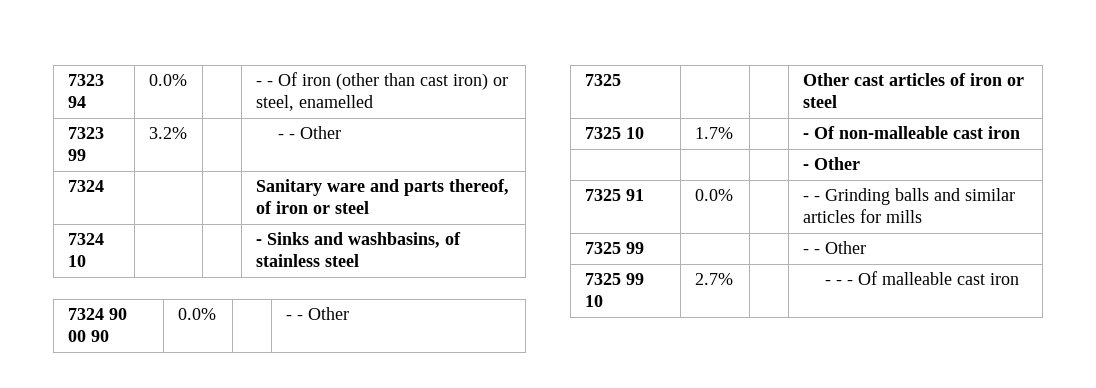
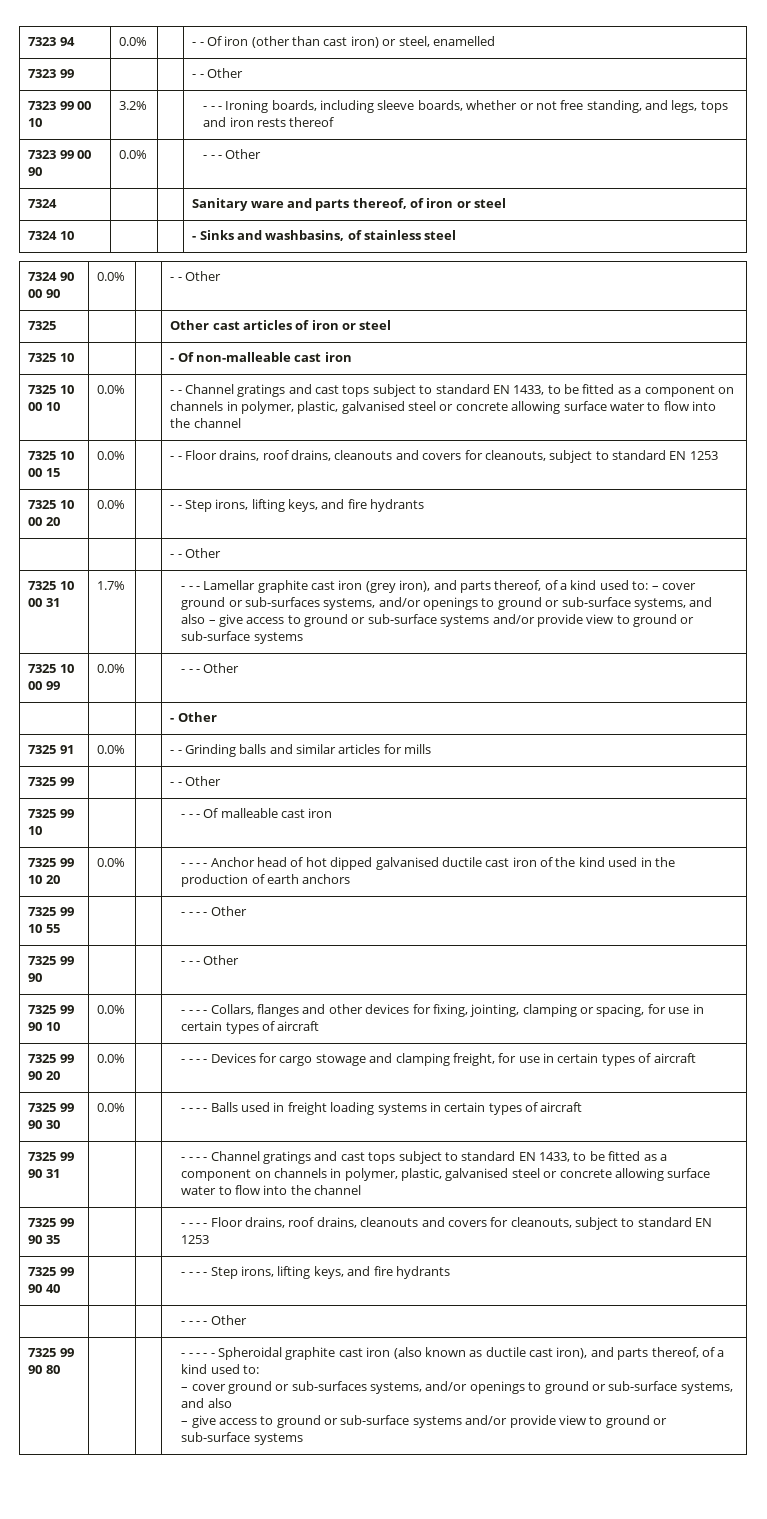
- 7323 99 | 3.2% | | - - Other
+ 7323 99 | | | - - Other
+ 7323 99 00 10 | 3.2% | | - - - Ironing boards, including sleeve boards, whether or not free standing, and legs, tops and iron rests thereof
+ 7323 99 00 90 | 0.0% | | - - - Other
- 7325 10 | 1.7% | | - Of non-malleable cast iron
+ 7325 10 | | | - Of non-malleable cast iron
+ 7325 10 00 10 | 0.0% | | - - Channel gratings and cast tops subject to standard EN 1433, to be fitted as a component on channels in polymer, plastic, galvanised steel or concrete allowing surface water to flow into the channel
+ 7325 10 00 15 | 0.0% | | - - Floor drains, roof drains, cleanouts and covers for cleanouts, subject to standard EN 1253
+ 7325 10 00 20 | 0.0% | | - - Step irons, lifting keys, and fire hydrants
+ | | | - - Other
+ 7325 10 00 31 | 1.7% | | - - - Lamellar graphite cast iron (grey iron), and parts thereof, of a kind used to: – cover ground or sub-surfaces systems, and/or openings to ground or sub-surface systems, and also – give access to ground or sub-surface systems and/or provide view to ground or sub-surface systems
+ 7325 10 00 99 | 0.0% | | - - - Other
- 7325 99 10 | 2.7% | | - - - Of malleable cast iron
+ 7325 99 10 | | | - - - Of malleable cast iron
+ 7325 99 10 20 | 0.0% | | - - - - Anchor head of hot dipped galvanised ductile cast iron of the kind used in the production of earth anchors
+ 7325 99 10 55 | | | - - - - Other
+ 7325 99 90 | | | - - - Other
+ 7325 99 90 10 | 0.0% | | - - - - Collars, flanges and other devices for fixing, jointing, clamping or spacing, for use in certain types of aircraft
+ 7325 99 90 20 | 0.0% | | - - - - Devices for cargo stowage and clamping freight, for use in certain types of aircraft
+ 7325 99 90 30 | 0.0% | | - - - - Balls used in freight loading systems in certain types of aircraft
+ 7325 99 90 31 | | | - - - - Channel gratings and cast tops subject to standard EN 1433, to be fitted as a component on channels in polymer, plastic, galvanised steel or concrete allowing surface water to flow into the channel
+ 7325 99 90 35 | | | - - - - Floor drains, roof drains, cleanouts and covers for cleanouts, subject to standard EN 1253
+ 7325 99 90 40 | | | - - - - Step irons, lifting keys, and fire hydrants
+ | | | - - - - Other
+ 7325 99 90 80 | | | - - - - - Spheroidal graphite cast iron (also known as ductile cast iron), and parts thereof, of a kind used to:
+ – cover ground or sub-surfaces systems, and/or openings to ground or sub-surface systems, and also
+ – give access to ground or sub-surface systems and/or provide view to ground or sub-surface systems

